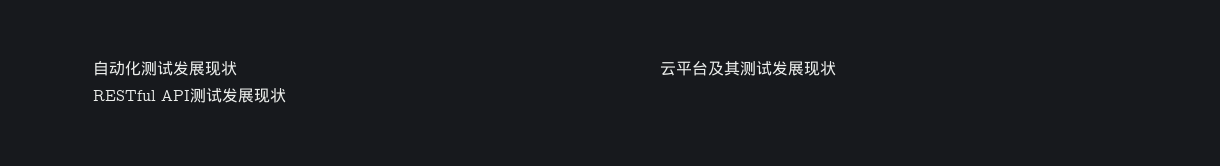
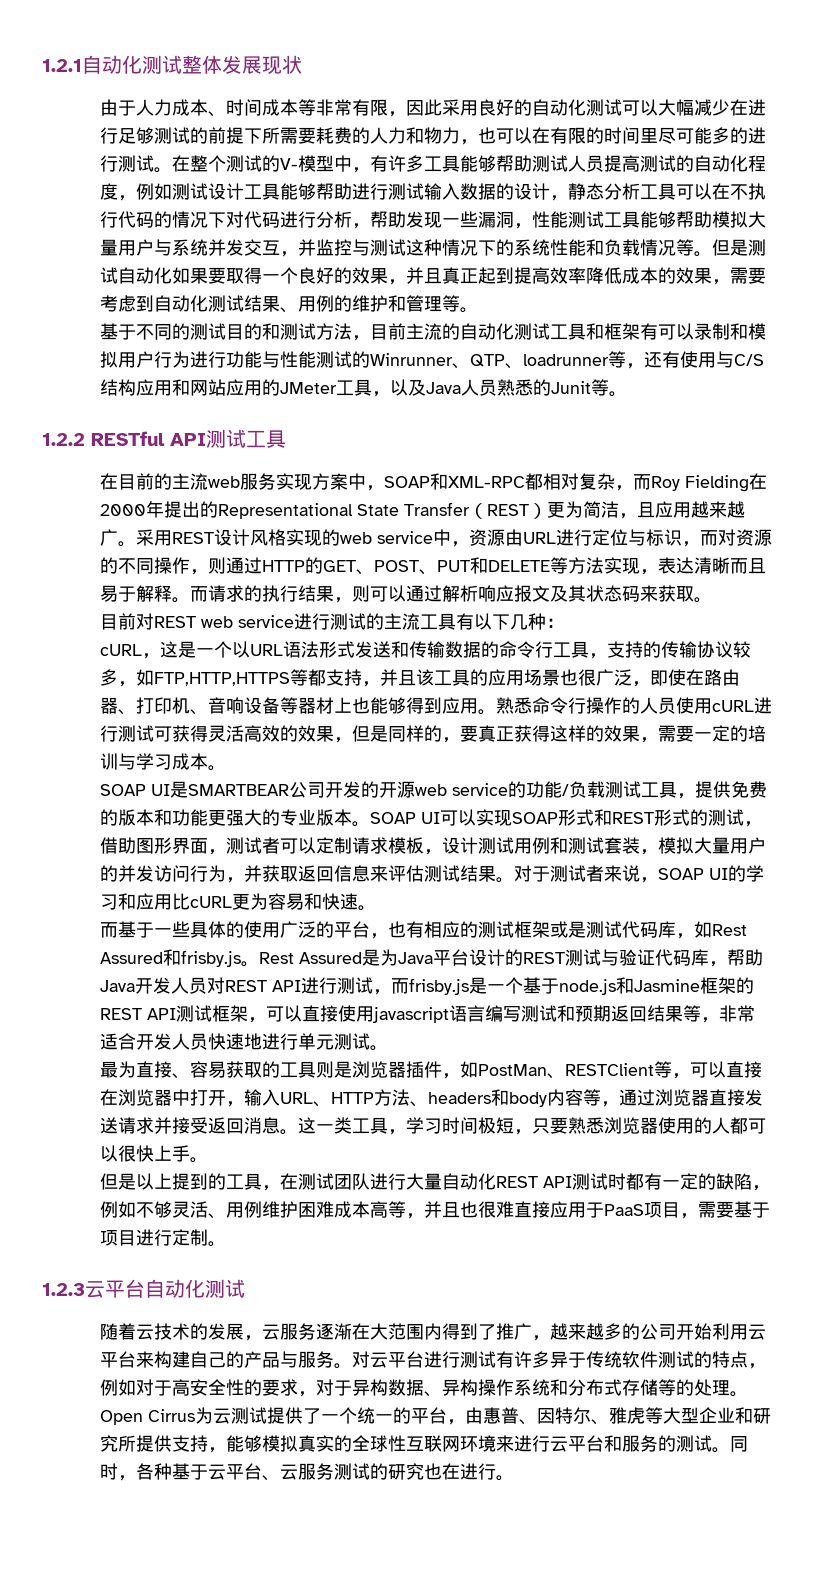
- 自动化测试发展现状
- RESTful API测试发展现状
- 云平台及其测试发展现状
+ 1.2.1自动化测试整体发展现状
+ 由于人力成本、时间成本等非常有限，因此采用良好的自动化测试可以大幅减少在进行足够测试的前提下所需要耗费的人力和物力，也可以在有限的时间里尽可能多的进行测试。在整个测试的V-模型中，有许多工具能够帮助测试人员提高测试的自动化程度，例如测试设计工具能够帮助进行测试输入数据的设计，静态分析工具可以在不执行代码的情况下对代码进行分析，帮助发现一些漏洞，性能测试工具能够帮助模拟大量用户与系统并发交互，并监控与测试这种情况下的系统性能和负载情况等。但是测试自动化如果要取得一个良好的效果，并且真正起到提高效率降低成本的效果，需要考虑到自动化测试结果、用例的维护和管理等。
+ 基于不同的测试目的和测试方法，目前主流的自动化测试工具和框架有可以录制和模拟用户行为进行功能与性能测试的Winrunner、QTP、loadrunner等，还有使用与C/S结构应用和网站应用的JMeter工具，以及Java人员熟悉的Junit等。
+ 1.2.2 RESTful API测试工具
+ 在目前的主流web服务实现方案中，SOAP和XML-RPC都相对复杂，而Roy Fielding在2000年提出的Representational State Transfer（REST）更为简洁，且应用越来越广。采用REST设计风格实现的web service中，资源由URL进行定位与标识，而对资源的不同操作，则通过HTTP的GET、POST、PUT和DELETE等方法实现，表达清晰而且易于解释。而请求的执行结果，则可以通过解析响应报文及其状态码来获取。
+ 目前对REST web service进行测试的主流工具有以下几种：
+ cURL，这是一个以URL语法形式发送和传输数据的命令行工具，支持的传输协议较多，如FTP,HTTP,HTTPS等都支持，并且该工具的应用场景也很广泛，即使在路由器、打印机、音响设备等器材上也能够得到应用。熟悉命令行操作的人员使用cURL进行测试可获得灵活高效的效果，但是同样的，要真正获得这样的效果，需要一定的培训与学习成本。
+ SOAP UI是SMARTBEAR公司开发的开源web service的功能/负载测试工具，提供免费的版本和功能更强大的专业版本。SOAP UI可以实现SOAP形式和REST形式的测试，借助图形界面，测试者可以定制请求模板，设计测试用例和测试套装，模拟大量用户的并发访问行为，并获取返回信息来评估测试结果。对于测试者来说，SOAP UI的学习和应用比cURL更为容易和快速。
+ 而基于一些具体的使用广泛的平台，也有相应的测试框架或是测试代码库，如Rest Assured和frisby.js。Rest Assured是为Java平台设计的REST测试与验证代码库，帮助Java开发人员对REST API进行测试，而frisby.js是一个基于node.js和Jasmine框架的REST API测试框架，可以直接使用javascript语言编写测试和预期返回结果等，非常适合开发人员快速地进行单元测试。
+ 最为直接、容易获取的工具则是浏览器插件，如PostMan、RESTClient等，可以直接在浏览器中打开，输入URL、HTTP方法、headers和body内容等，通过浏览器直接发送请求并接受返回消息。这一类工具，学习时间极短，只要熟悉浏览器使用的人都可以很快上手。
+ 但是以上提到的工具，在测试团队进行大量自动化REST API测试时都有一定的缺陷，例如不够灵活、用例维护困难成本高等，并且也很难直接应用于PaaS项目，需要基于项目进行定制。
+ 1.2.3云平台自动化测试
+ 随着云技术的发展，云服务逐渐在大范围内得到了推广，越来越多的公司开始利用云平台来构建自己的产品与服务。对云平台进行测试有许多异于传统软件测试的特点，例如对于高安全性的要求，对于异构数据、异构操作系统和分布式存储等的处理。Open Cirrus为云测试提供了一个统一的平台，由惠普、因特尔、雅虎等大型企业和研究所提供支持，能够模拟真实的全球性互联网环境来进行云平台和服务的测试。同时，各种基于云平台、云服务测试的研究也在进行。

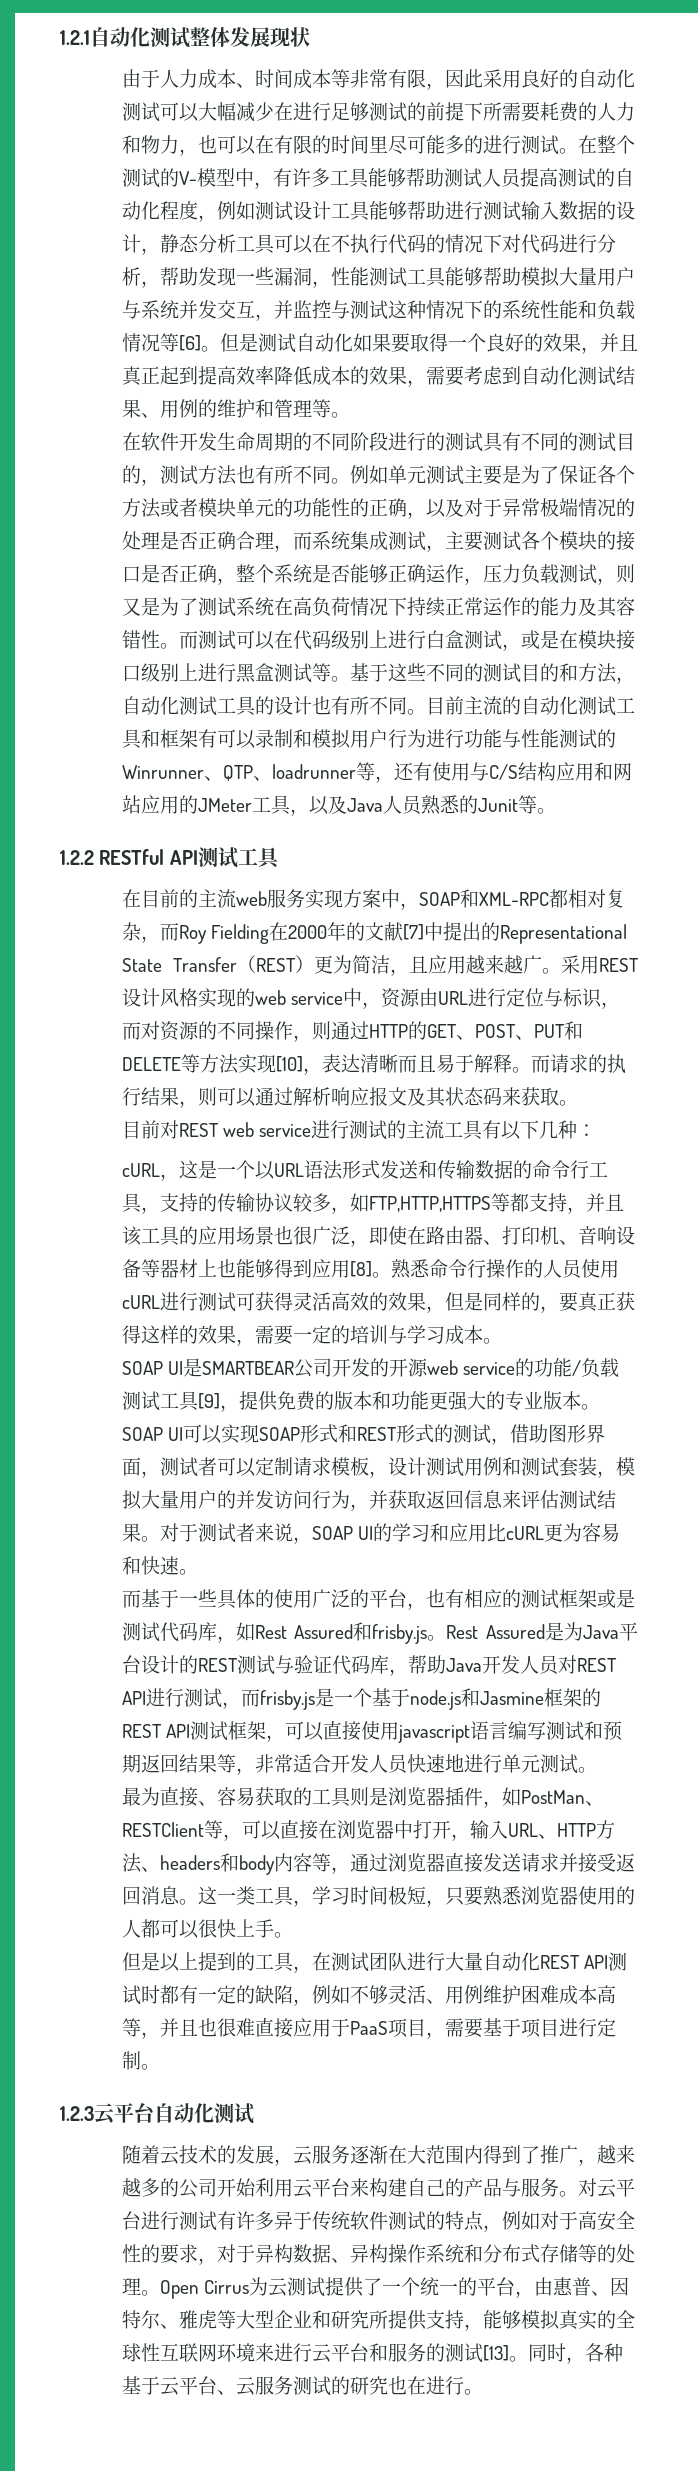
- 在整个测试的V-模型中，有许多工具能够帮助测试人员提高测试的自动化程度，例如测试设计工具能够帮助进行测试输入数据的设计，静态分析工具可以在不执行代码的情况下对代码进行分析，帮助发现一些漏洞，性能测试工具能够帮助模拟大量用户与系统并发交互，并监控与测试这种情况下的系统性能和负载情况等。
+ 在整个测试的V-模型中，有许多工具能够帮助测试人员提高测试的自动化程度，例如测试设计工具能够帮助进行测试输入数据的设计，静态分析工具可以在不执行代码的情况下对代码进行分析，帮助发现一些漏洞，性能测试工具能够帮助模拟大量用户与系统并发交互，并监控与测试这种情况下的系统性能和负载情况等[6]。
- 基于不同的测试目的和测试方法，目前主流的自动化测试工具和框架有可以录制和模拟用户行为进行功能与性能测试的Winrunner、QTP、loadrunner等，还有使用与C/S结构应用和网站应用的JMeter工具，以及Java人员熟悉的Junit等。
+ 在软件开发生命周期的不同阶段进行的测试具有不同的测试目的，测试方法也有所不同。例如单元测试主要是为了保证各个方法或者模块单元的功能性的正确，以及对于异常极端情况的处理是否正确合理，而系统集成测试，主要测试各个模块的接口是否正确，整个系统是否能够正确运作，压力负载测试，则又是为了测试系统在高负荷情况下持续正常运作的能力及其容错性。而测试可以在代码级别上进行白盒测试，或是在模块接口级别上进行黑盒测试等。基于这些不同的测试目的和方法，自动化测试工具的设计也有所不同。目前主流的自动化测试工具和框架有可以录制和模拟用户行为进行功能与性能测试的Winrunner、QTP、loadrunner等，还有使用与C/S结构应用和网站应用的JMeter工具，以及Java人员熟悉的Junit等。
- 在目前的主流web服务实现方案中，SOAP和XML-RPC都相对复杂，而Roy Fielding在2000年提出的Representational State Transfer（REST）更为简洁，且应用越来越广。
+ 在目前的主流web服务实现方案中，SOAP和XML-RPC都相对复杂，而Roy Fielding在2000年的文献[7]中提出的Representational State Transfer（REST）更为简洁，且应用越来越广。
- 采用REST设计风格实现的web service中，资源由URL进行定位与标识，而对资源的不同操作，则通过HTTP的GET、POST、PUT和DELETE等方法实现，表达清晰而且易于解释。
+ 采用REST设计风格实现的web service中，资源由URL进行定位与标识，而对资源的不同操作，则通过HTTP的GET、POST、PUT和DELETE等方法实现[10]，表达清晰而且易于解释。
- cURL，这是一个以URL语法形式发送和传输数据的命令行工具，支持的传输协议较多，如FTP,HTTP,HTTPS等都支持，并且该工具的应用场景也很广泛，即使在路由器、打印机、音响设备等器材上也能够得到应用。
+ cURL，这是一个以URL语法形式发送和传输数据的命令行工具，支持的传输协议较多，如FTP,HTTP,HTTPS等都支持，并且该工具的应用场景也很广泛，即使在路由器、打印机、音响设备等器材上也能够得到应用[8]。
- SOAP UI是SMARTBEAR公司开发的开源web service的功能/负载测试工具，提供免费的版本和功能更强大的专业版本。
+ SOAP UI是SMARTBEAR公司开发的开源web service的功能/负载测试工具[9]，提供免费的版本和功能更强大的专业版本。
- Open Cirrus为云测试提供了一个统一的平台，由惠普、因特尔、雅虎等大型企业和研究所提供支持，能够模拟真实的全球性互联网环境来进行云平台和服务的测试。
+ Open Cirrus为云测试提供了一个统一的平台，由惠普、因特尔、雅虎等大型企业和研究所提供支持，能够模拟真实的全球性互联网环境来进行云平台和服务的测试[13]。

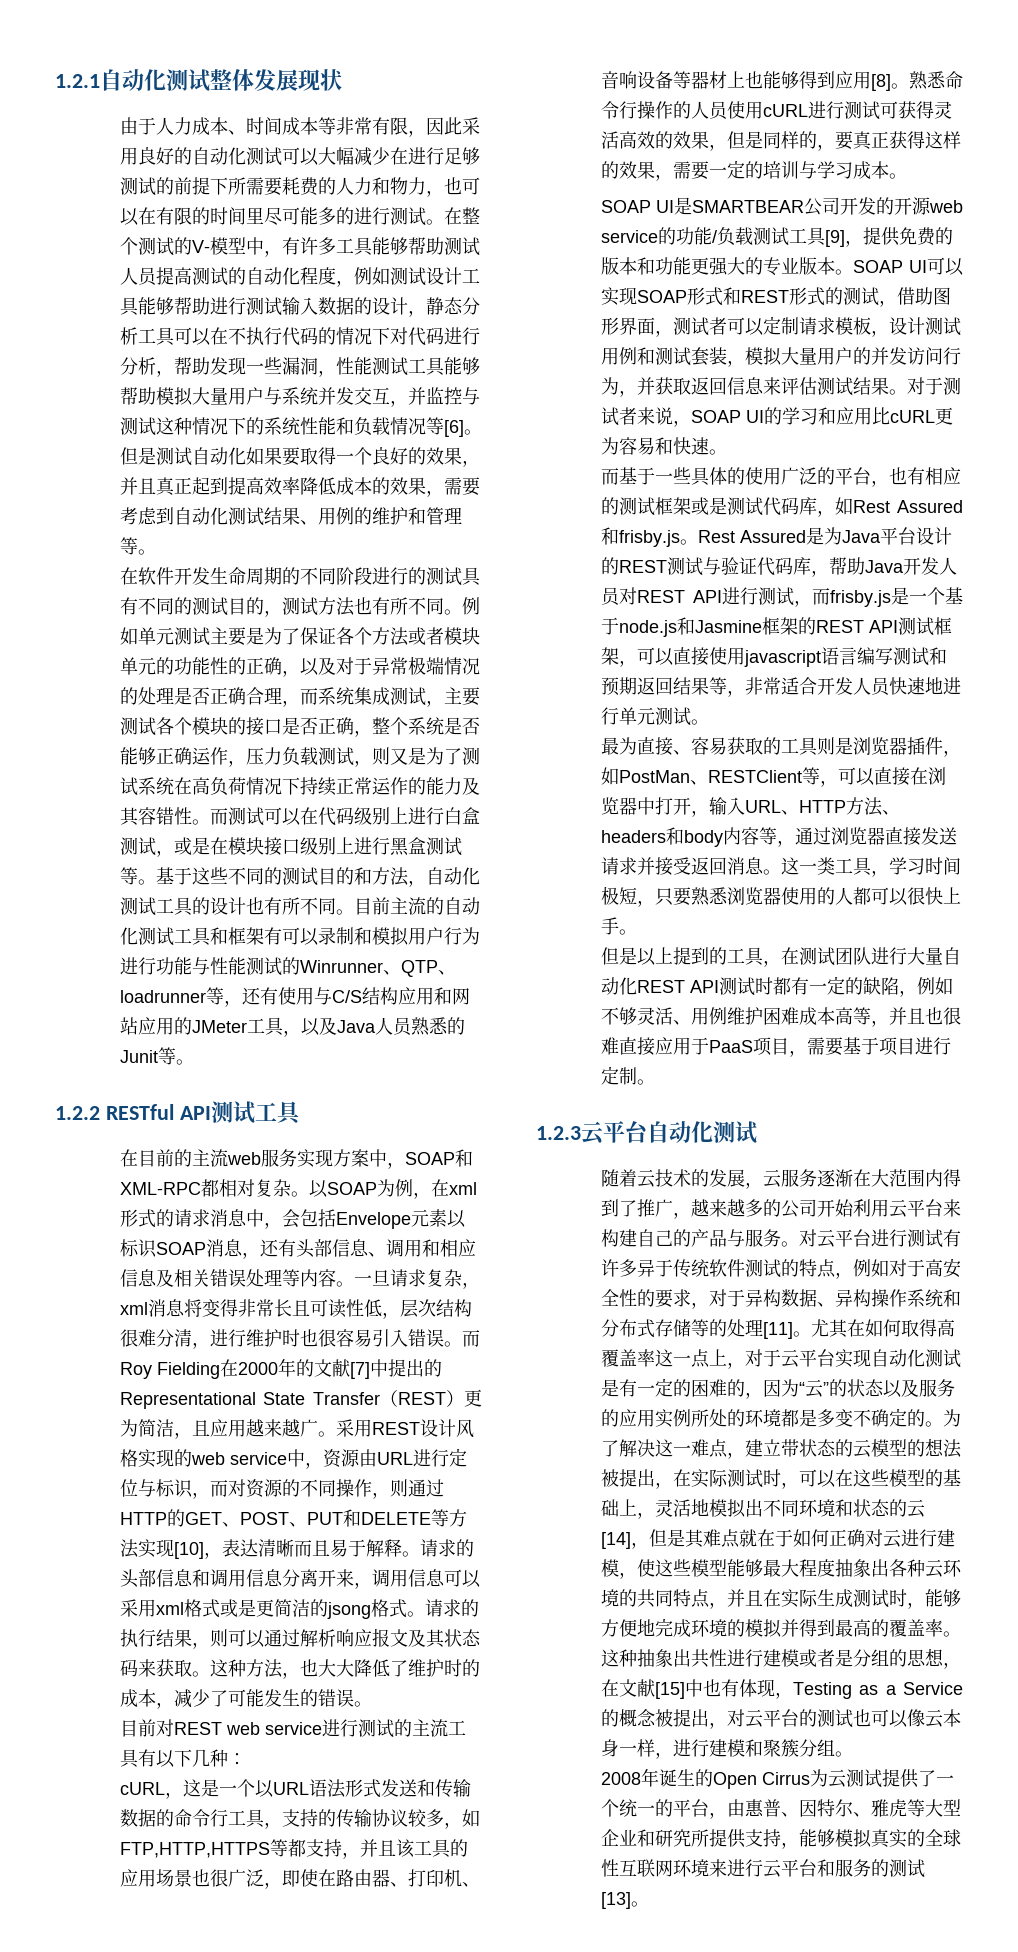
- 在目前的主流web服务实现方案中，SOAP和XML-RPC都相对复杂，而Roy Fielding在2000年的文献[7]中提出的Representational State Transfer（REST）更为简洁，且应用越来越广。
+ 在目前的主流web服务实现方案中，SOAP和XML-RPC都相对复杂。以SOAP为例，在xml形式的请求消息中，会包括Envelope元素以标识SOAP消息，还有头部信息、调用和相应信息及相关错误处理等内容。一旦请求复杂，xml消息将变得非常长且可读性低，层次结构很难分清，进行维护时也很容易引入错误。而Roy Fielding在2000年的文献[7]中提出的Representational State Transfer（REST）更为简洁，且应用越来越广。
- 而请求的执行结果，则可以通过解析响应报文及其状态码来获取。
+ 请求的头部信息和调用信息分离开来，调用信息可以采用xml格式或是更简洁的jsong格式。请求的执行结果，则可以通过解析响应报文及其状态码来获取。这种方法，也大大降低了维护时的成本，减少了可能发生的错误。
- 对云平台进行测试有许多异于传统软件测试的特点，例如对于高安全性的要求，对于异构数据、异构操作系统和分布式存储等的处理。Open Cirrus为云测试提供了一个统一的平台，由惠普、因特尔、雅虎等大型企业和研究所提供支持，能够模拟真实的全球性互联网环境来进行云平台和服务的测试[13]。同时，各种基于云平台、云服务测试的研究也在进行。
+ 对云平台进行测试有许多异于传统软件测试的特点，例如对于高安全性的要求，对于异构数据、异构操作系统和分布式存储等的处理[11]。尤其在如何取得高覆盖率这一点上，对于云平台实现自动化测试是有一定的困难的，因为“云”的状态以及服务的应用实例所处的环境都是多变不确定的。为了解决这一难点，建立带状态的云模型的想法被提出，在实际测试时，可以在这些模型的基础上，灵活地模拟出不同环境和状态的云[14]，但是其难点就在于如何正确对云进行建模，使这些模型能够最大程度抽象出各种云环境的共同特点，并且在实际生成测试时，能够方便地完成环境的模拟并得到最高的覆盖率。这种抽象出共性进行建模或者是分组的思想，在文献[15]中也有体现，Testing as a Service的概念被提出，对云平台的测试也可以像云本身一样，进行建模和聚簇分组。
+ 2008年诞生的Open Cirrus为云测试提供了一个统一的平台，由惠普、因特尔、雅虎等大型企业和研究所提供支持，能够模拟真实的全球性互联网环境来进行云平台和服务的测试[13]。

